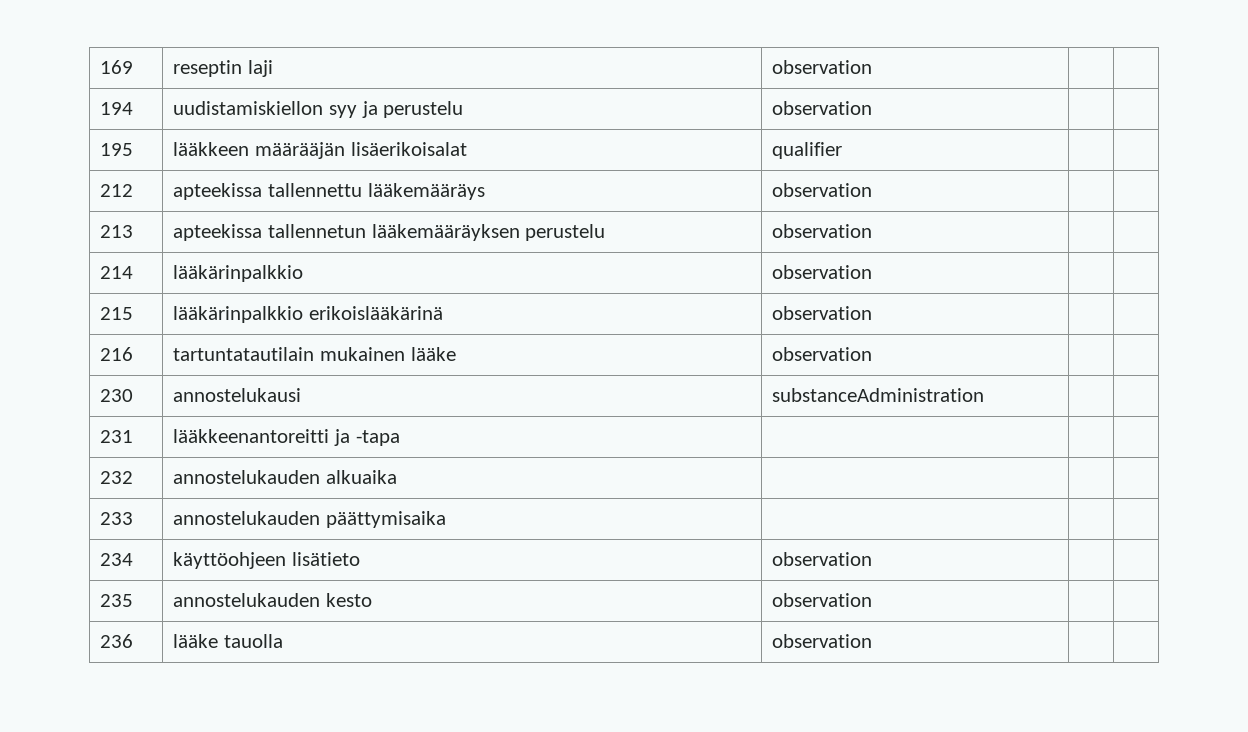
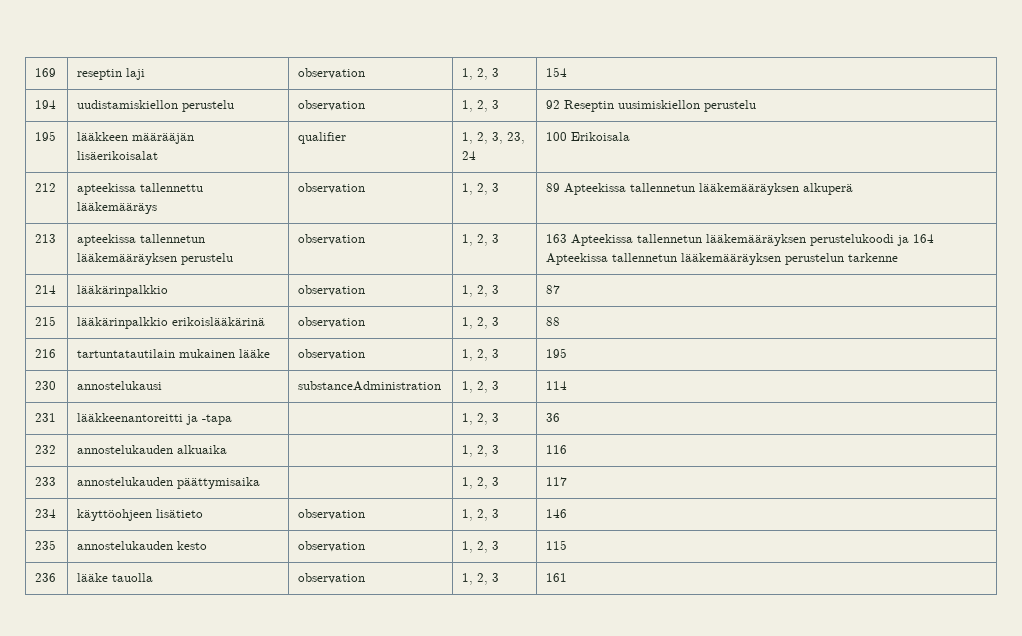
- 169 | reseptin laji | observation | |
+ 169 | reseptin laji | observation | 1, 2, 3 | 154
- 194 | uudistamiskiellon syy ja perustelu | observation | |
+ 194 | uudistamiskiellon perustelu | observation | 1, 2, 3 | 92 Reseptin uusimiskiellon perustelu
- 195 | lääkkeen määrääjän lisäerikoisalat | qualifier | |
+ 195 | lääkkeen määrääjän lisäerikoisalat | qualifier | 1, 2, 3, 23, 24 | 100 Erikoisala
- 212 | apteekissa tallennettu lääkemääräys | observation | |
+ 212 | apteekissa tallennettu lääkemääräys | observation | 1, 2, 3 | 89 Apteekissa tallennetun lääkemääräyksen alkuperä
- 213 | apteekissa tallennetun lääkemääräyksen perustelu | observation | |
+ 213 | apteekissa tallennetun lääkemääräyksen perustelu | observation | 1, 2, 3 | 163 Apteekissa tallennetun lääkemääräyksen perustelukoodi ja 164 Apteekissa tallennetun lääkemääräyksen perustelun tarkenne
- 214 | lääkärinpalkkio | observation | |
+ 214 | lääkärinpalkkio | observation | 1, 2, 3 | 87
- 215 | lääkärinpalkkio erikoislääkärinä | observation | |
+ 215 | lääkärinpalkkio erikoislääkärinä | observation | 1, 2, 3 | 88
- 216 | tartuntatautilain mukainen lääke | observation | |
+ 216 | tartuntatautilain mukainen lääke | observation | 1, 2, 3 | 195
- 230 | annostelukausi | substanceAdministration | |
+ 230 | annostelukausi | substanceAdministration | 1, 2, 3 | 114
- 231 | lääkkeenantoreitti ja -tapa | | |
+ 231 | lääkkeenantoreitti ja -tapa | | 1, 2, 3 | 36
- 232 | annostelukauden alkuaika | | |
+ 232 | annostelukauden alkuaika | | 1, 2, 3 | 116
- 233 | annostelukauden päättymisaika | | |
+ 233 | annostelukauden päättymisaika | | 1, 2, 3 | 117
- 234 | käyttöohjeen lisätieto | observation | |
+ 234 | käyttöohjeen lisätieto | observation | 1, 2, 3 | 146
- 235 | annostelukauden kesto | observation | |
+ 235 | annostelukauden kesto | observation | 1, 2, 3 | 115
- 236 | lääke tauolla | observation | |
+ 236 | lääke tauolla | observation | 1, 2, 3 | 161

